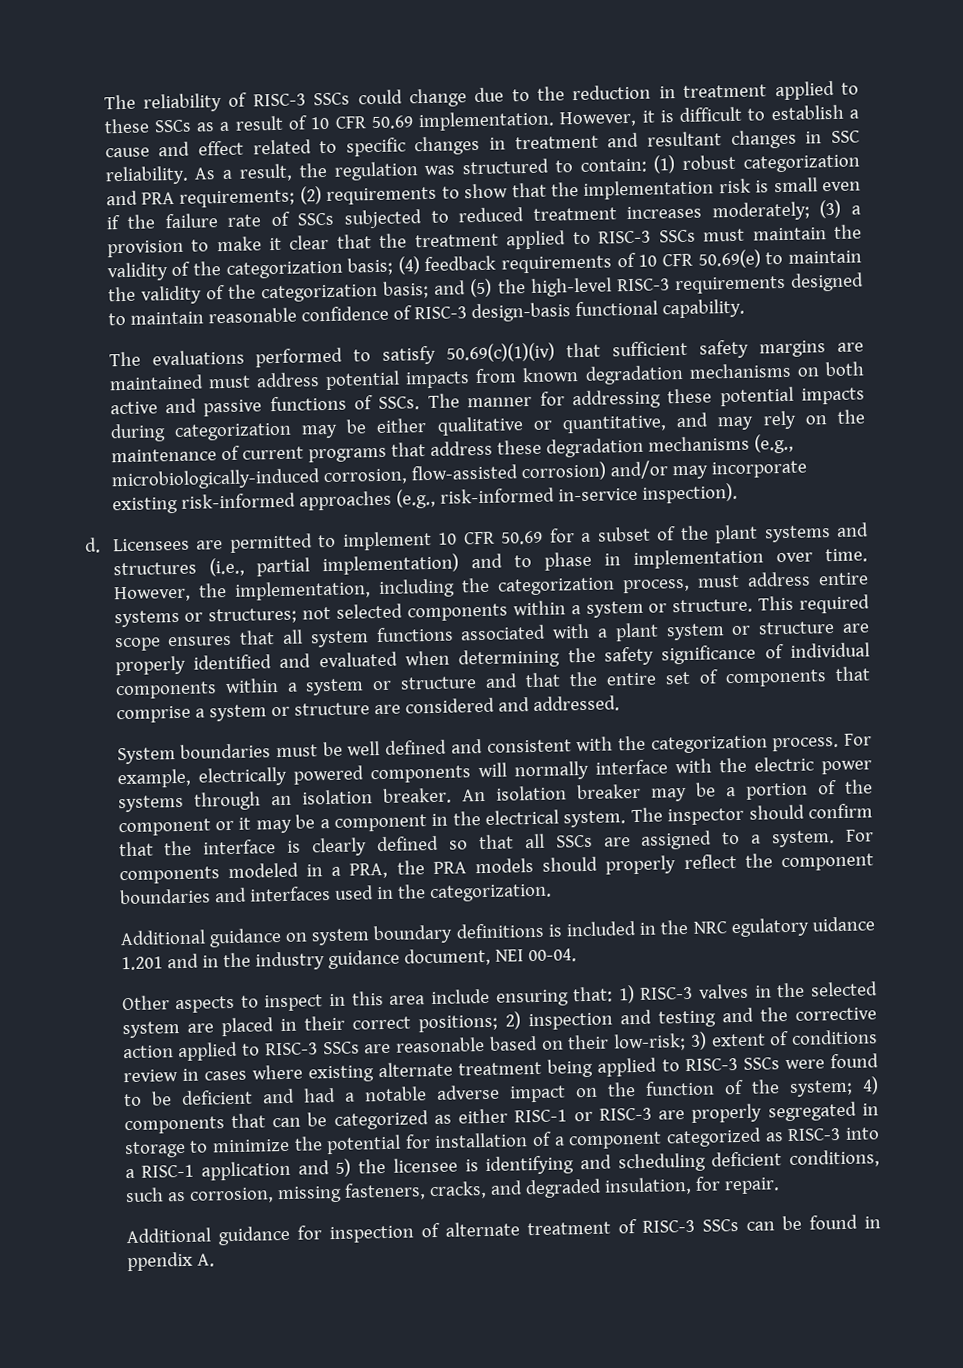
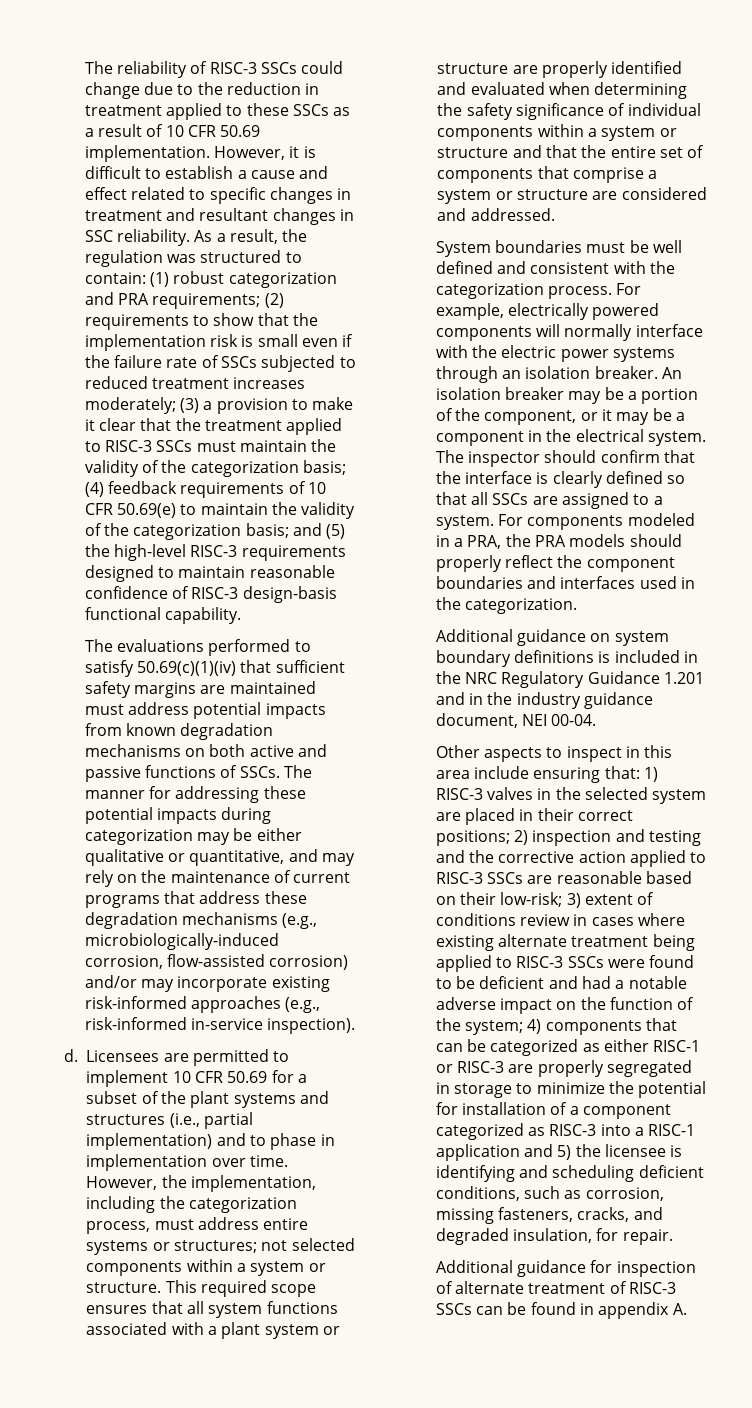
- An isolation breaker may be a portion of the component or it may be a component in the electrical system.
+ An isolation breaker may be a portion of the component, or it may be a component in the electrical system.
- Additional guidance on system boundary definitions is included in the NRC egulatory uidance 1.201 and in the industry guidance document, NEI 00-04.
+ Additional guidance on system boundary definitions is included in the NRC Regulatory Guidance 1.201 and in the industry guidance document, NEI 00-04.
- Additional guidance for inspection of alternate treatment of RISC-3 SSCs can be found in ppendix A.
+ Additional guidance for inspection of alternate treatment of RISC-3 SSCs can be found in appendix A.

